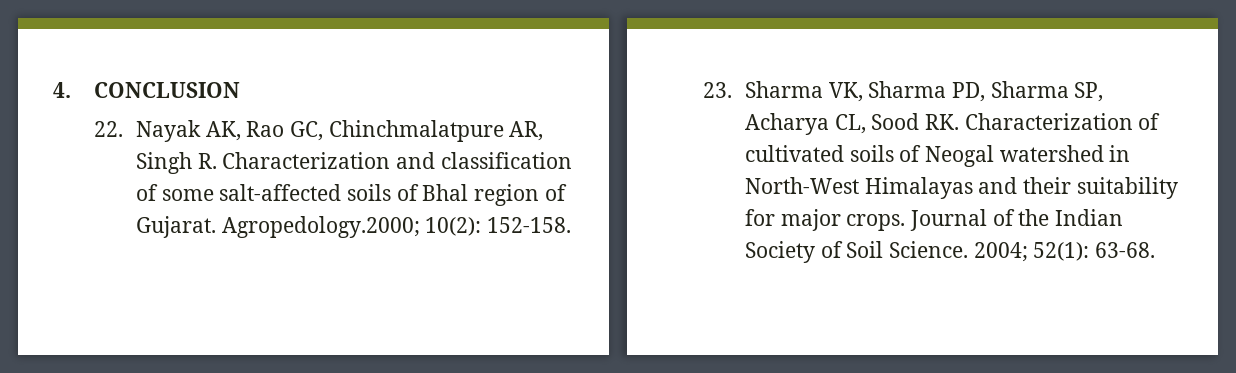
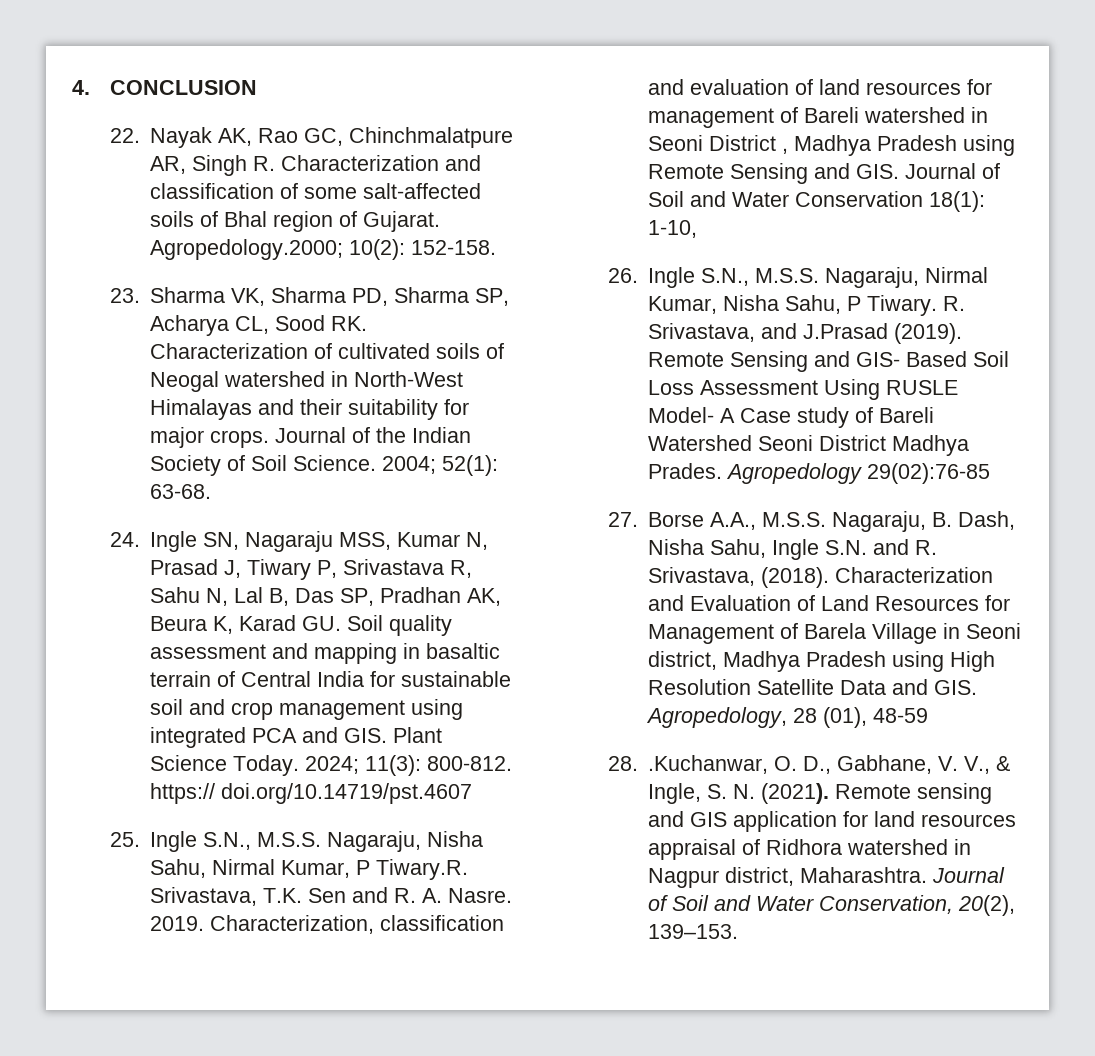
+ 24. Ingle SN, Nagaraju MSS, Kumar N, Prasad J, Tiwary P, Srivastava R, Sahu N, Lal B, Das SP, Pradhan AK, Beura K, Karad GU. Soil quality assessment and mapping in basaltic terrain of Central India for sustainable soil and crop management using integrated PCA and GIS. Plant Science Today. 2024; 11(3): 800-812. https:// doi.org/10.14719/pst.4607
+ 25. Ingle S.N., M.S.S. Nagaraju, Nisha Sahu, Nirmal Kumar, P Tiwary.R. Srivastava, T.K. Sen and R. A. Nasre. 2019. Characterization, classification and evaluation of land resources for management of Bareli watershed in Seoni District , Madhya Pradesh using Remote Sensing and GIS. Journal of Soil and Water Conservation 18(1): 1-10,
+ 26. Ingle S.N., M.S.S. Nagaraju, Nirmal Kumar, Nisha Sahu, P Tiwary. R. Srivastava, and J.Prasad (2019). Remote Sensing and GIS- Based Soil Loss Assessment Using RUSLE Model- A Case study of Bareli Watershed Seoni District Madhya Prades. Agropedology 29(02):76-85
+ 27. Borse A.A., M.S.S. Nagaraju, B. Dash, Nisha Sahu, Ingle S.N. and R. Srivastava, (2018). Characterization and Evaluation of Land Resources for Management of Barela Village in Seoni district, Madhya Pradesh using High Resolution Satellite Data and GIS. Agropedology, 28 (01), 48-59
+ 28. .Kuchanwar, O. D., Gabhane, V. V., & Ingle, S. N. (2021). Remote sensing and GIS application for land resources appraisal of Ridhora watershed in Nagpur district, Maharashtra. Journal of Soil and Water Conservation, 20(2), 139–153.

